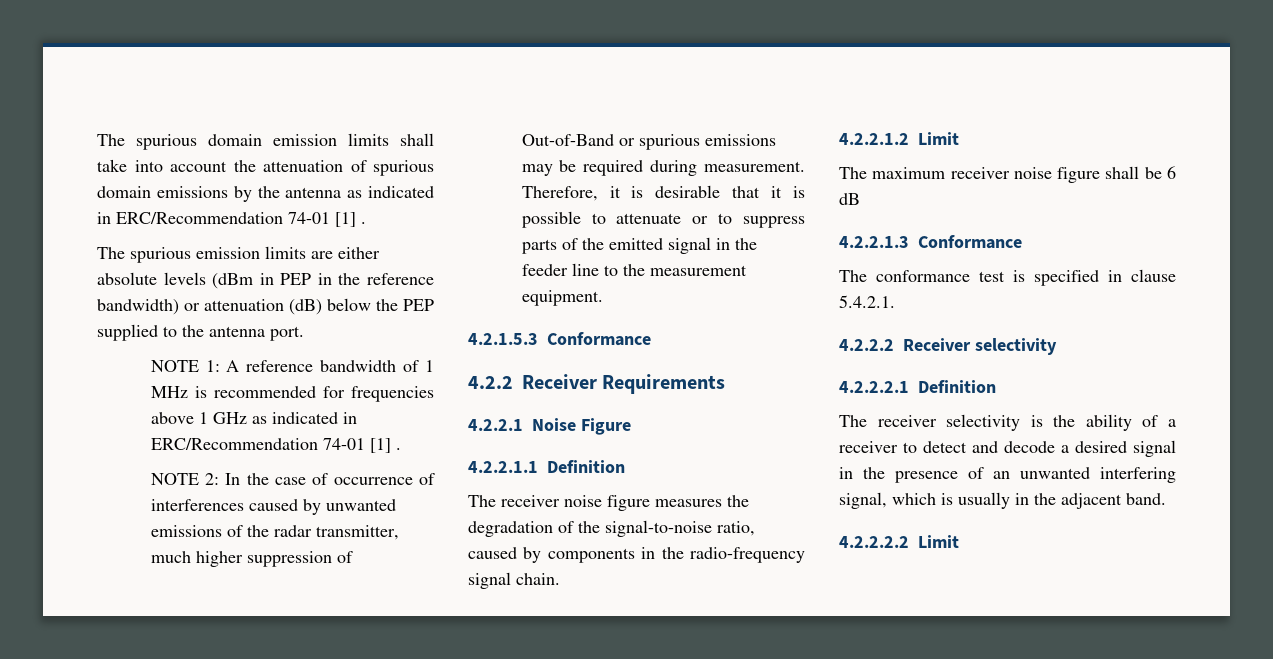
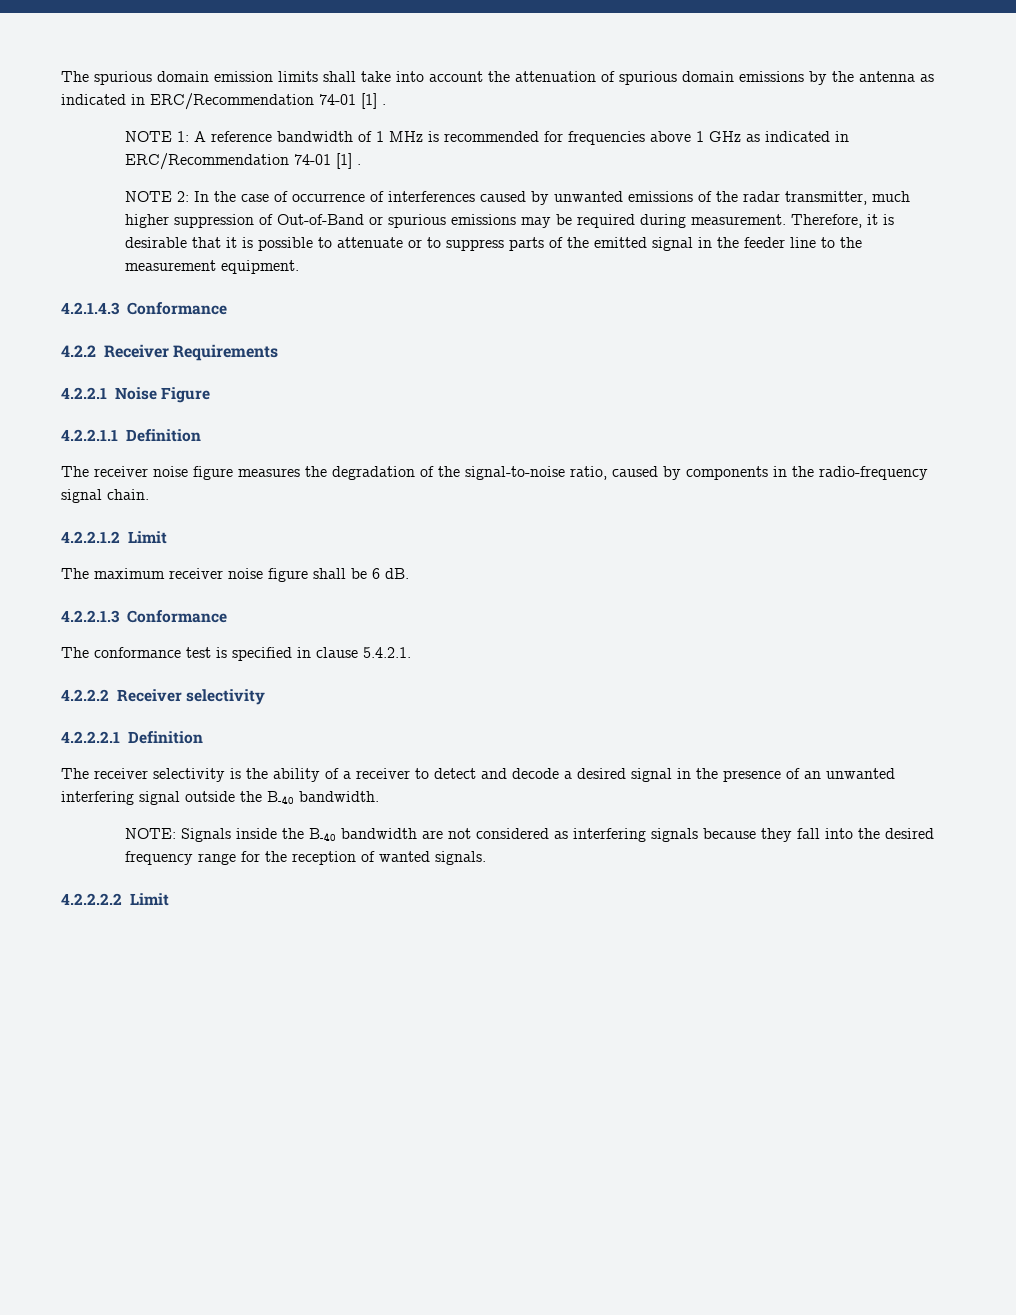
- The spurious emission limits are either absolute levels (dBm in PEP in the reference bandwidth) or attenuation (dB) below the PEP supplied to the antenna port.
- 4.2.1.5.3 Conformance
+ 4.2.1.4.3 Conformance
- The maximum receiver noise figure shall be 6 dB
+ The maximum receiver noise figure shall be 6 dB.
- The receiver selectivity is the ability of a receiver to detect and decode a desired signal in the presence of an unwanted interfering signal, which is usually in the adjacent band.
+ The receiver selectivity is the ability of a receiver to detect and decode a desired signal in the presence of an unwanted interfering signal outside the B-40 bandwidth.
+ NOTE: Signals inside the B-40 bandwidth are not considered as interfering signals because they fall into the desired frequency range for the reception of wanted signals.

